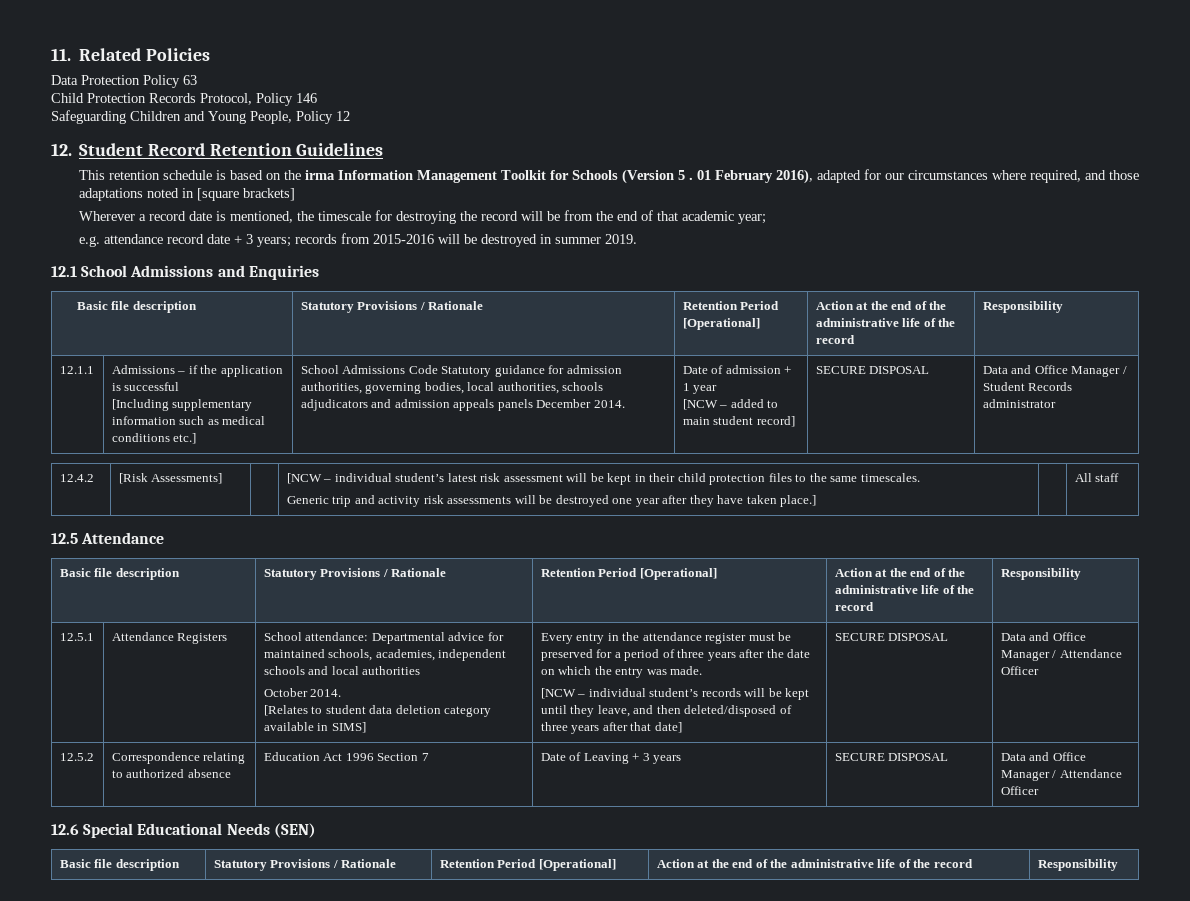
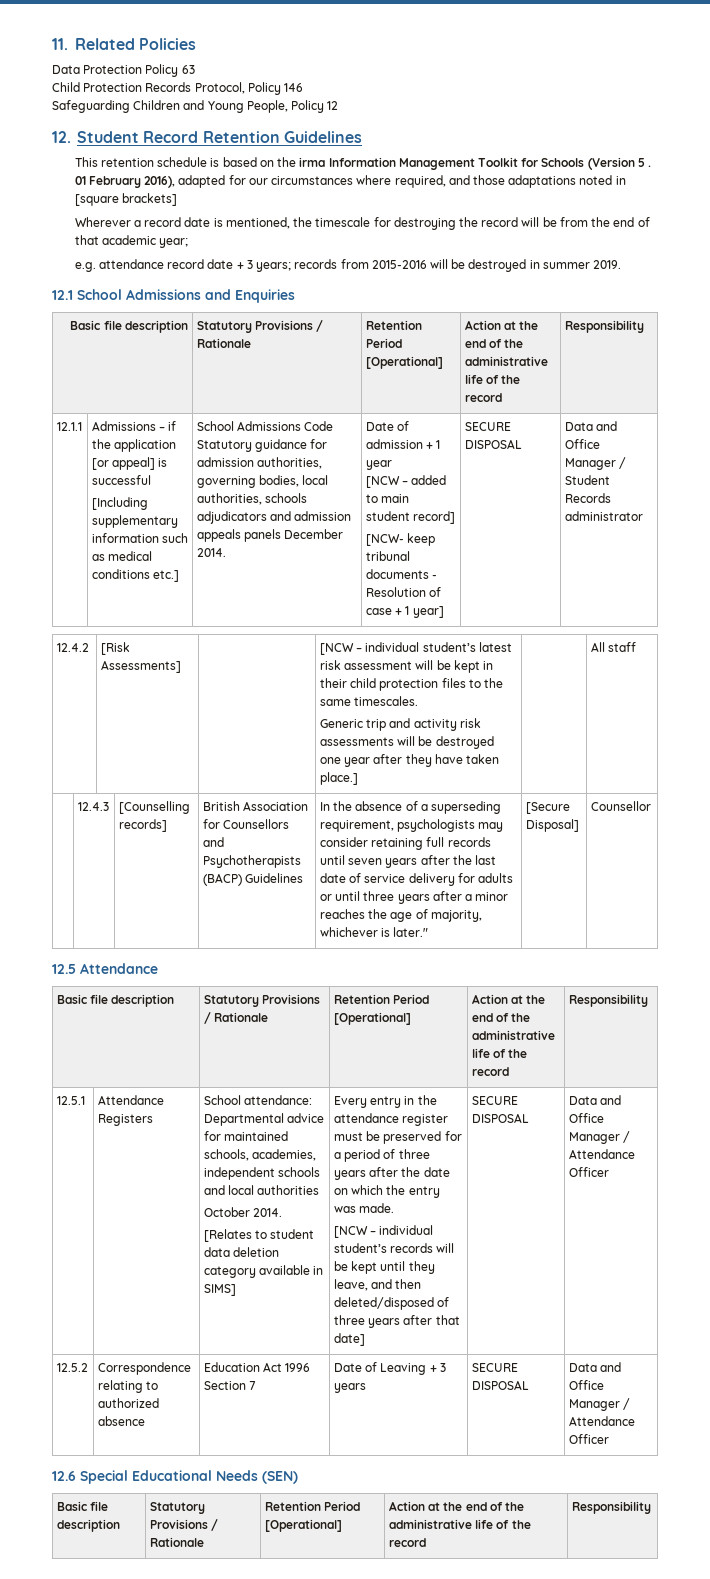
- Admissions – if the application is successful
+ Admissions – if the application [or appeal] is successful
+ [NCW- keep tribunal documents - Resolution of case + 1 year]
+ 12.4.3 | [Counselling records] | British Association for Counsellors and Psychotherapists (BACP) Guidelines | In the absence of a superseding requirement, psychologists may consider retaining full records until seven years after the last date of service delivery for adults or until three years after a minor reaches the age of majority, whichever is later." | [Secure Disposal] | Counsellor

